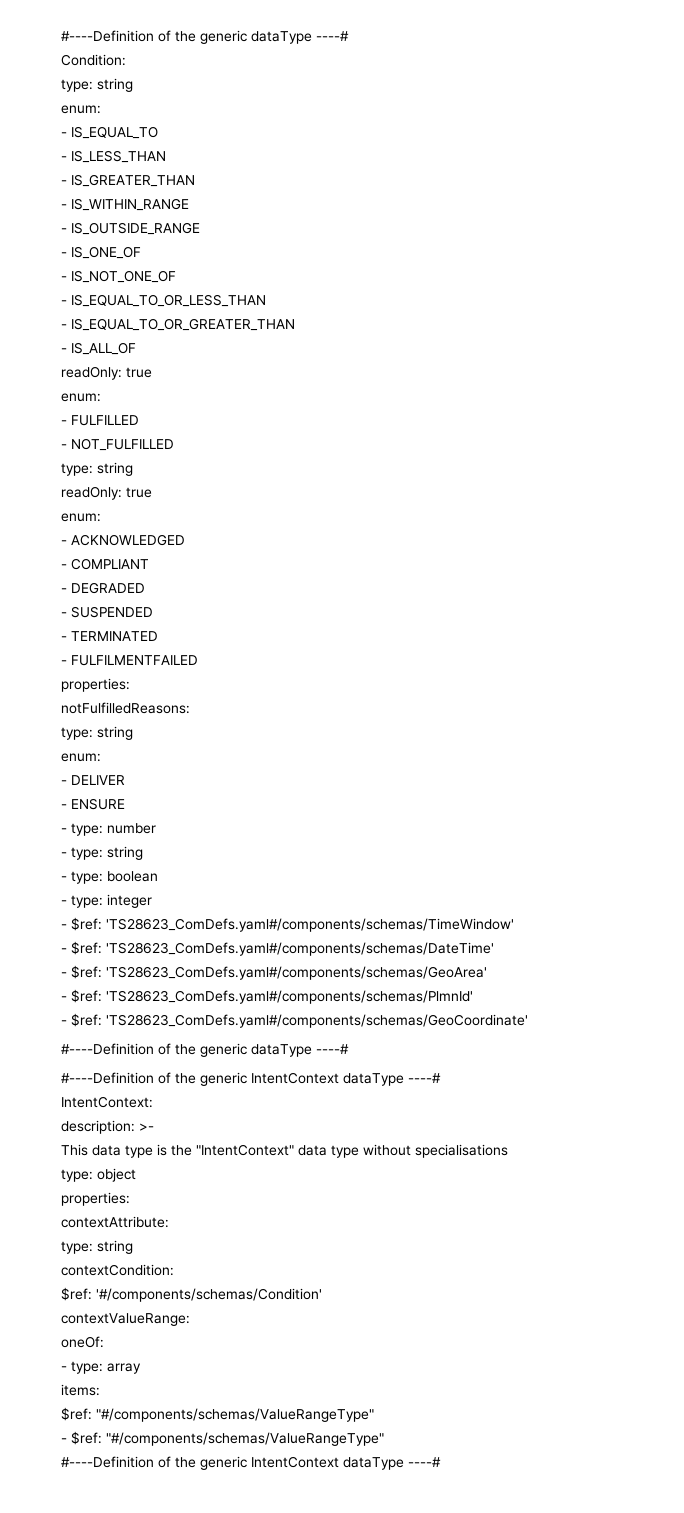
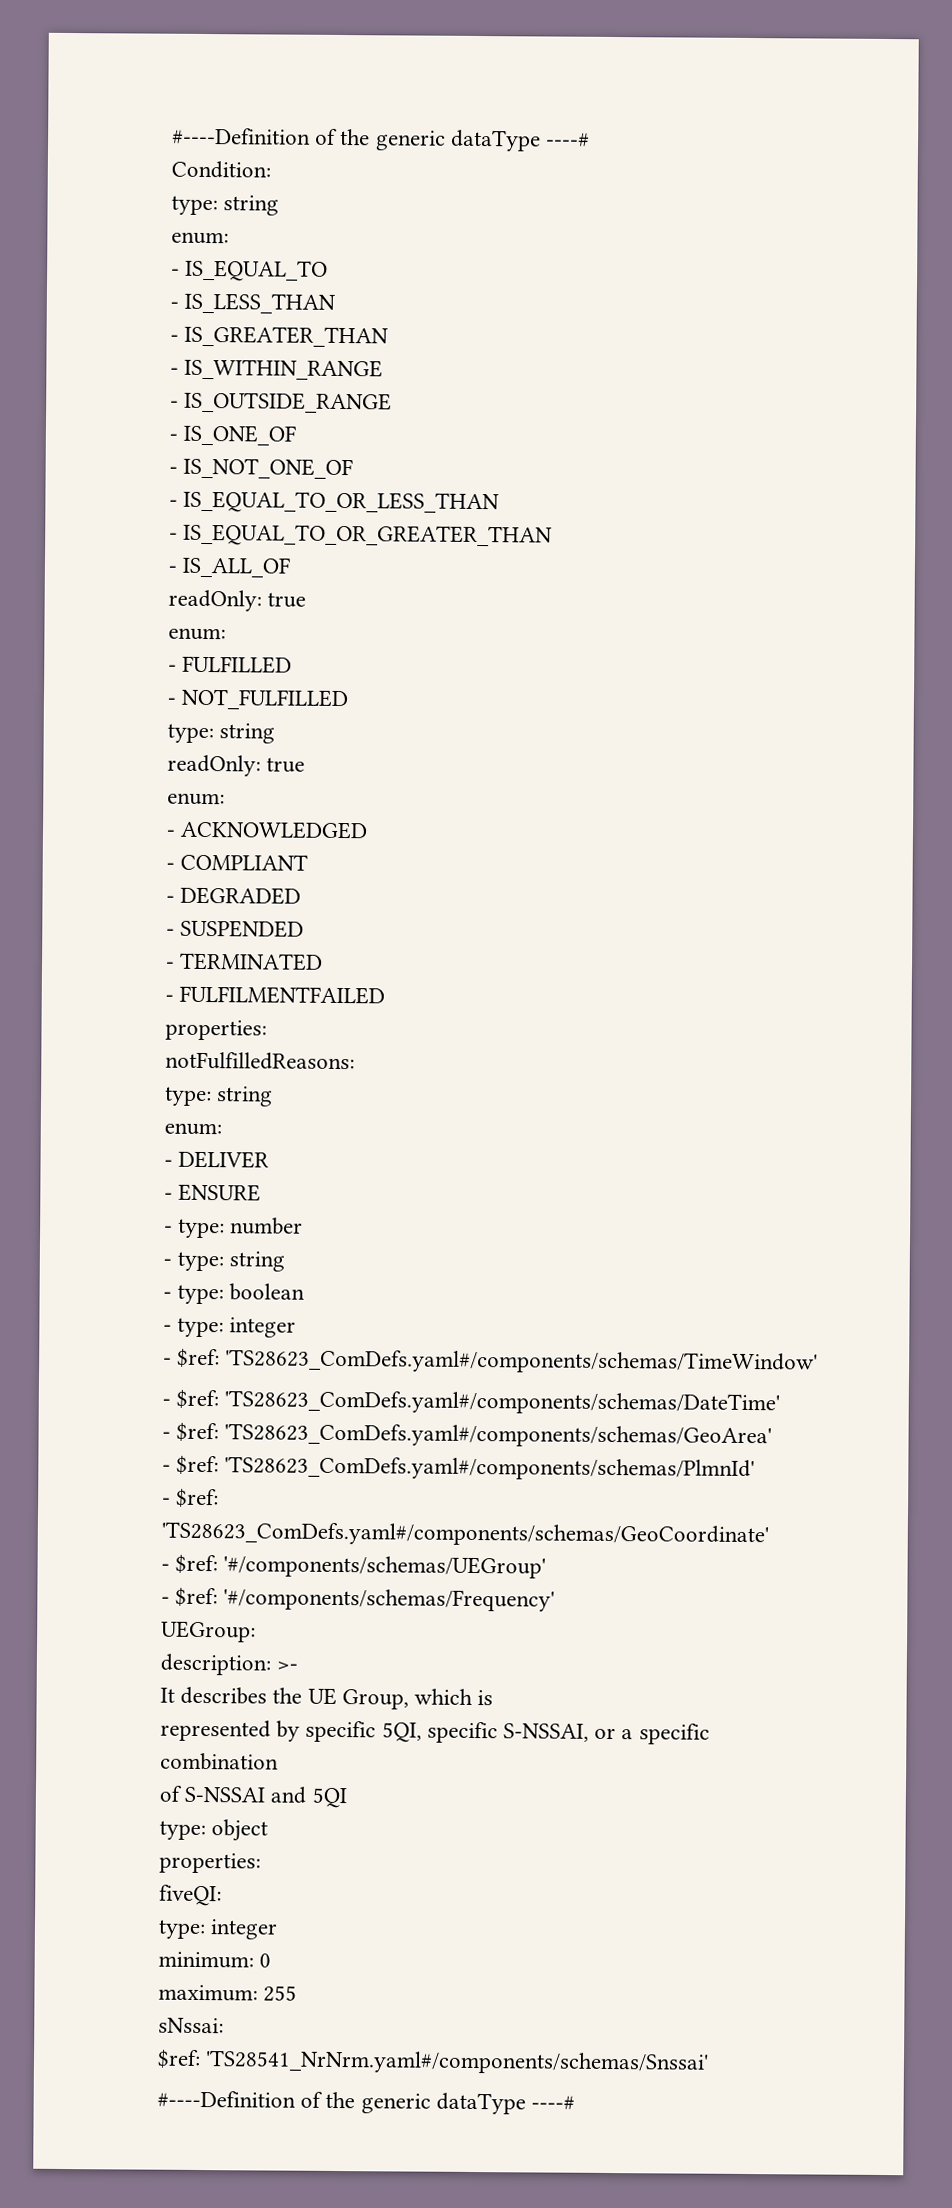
  - $ref: 'TS28623_ComDefs.yaml#/components/schemas/GeoCoordinate'
- #----Definition of the generic dataType ----#
- #----Definition of the generic IntentContext dataType ----#
- IntentContext:
+ - $ref: '#/components/schemas/UEGroup'
+ - $ref: '#/components/schemas/Frequency'
+ UEGroup:
  description: >-
- This data type is the "IntentContext" data type without specialisations
+ It describes the UE Group, which is
+ represented by specific 5QI, specific S-NSSAI, or a specific combination
+ of S-NSSAI and 5QI
  type: object
  properties:
- contextAttribute:
- type: string
- contextCondition:
- $ref: '#/components/schemas/Condition'
- contextValueRange:
- oneOf:
- - type: array
- items:
- $ref: "#/components/schemas/ValueRangeType"
- - $ref: "#/components/schemas/ValueRangeType"
- #----Definition of the generic IntentContext dataType ----#
+ fiveQI:
+ type: integer
+ minimum: 0
+ maximum: 255
+ sNssai:
+ $ref: 'TS28541_NrNrm.yaml#/components/schemas/Snssai'
+ #----Definition of the generic dataType ----#

